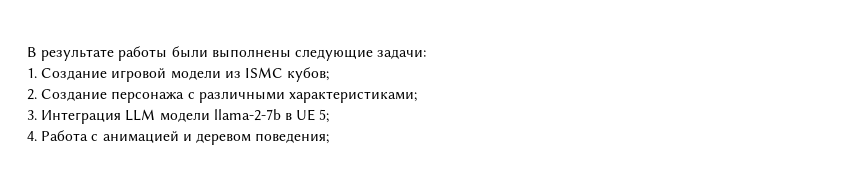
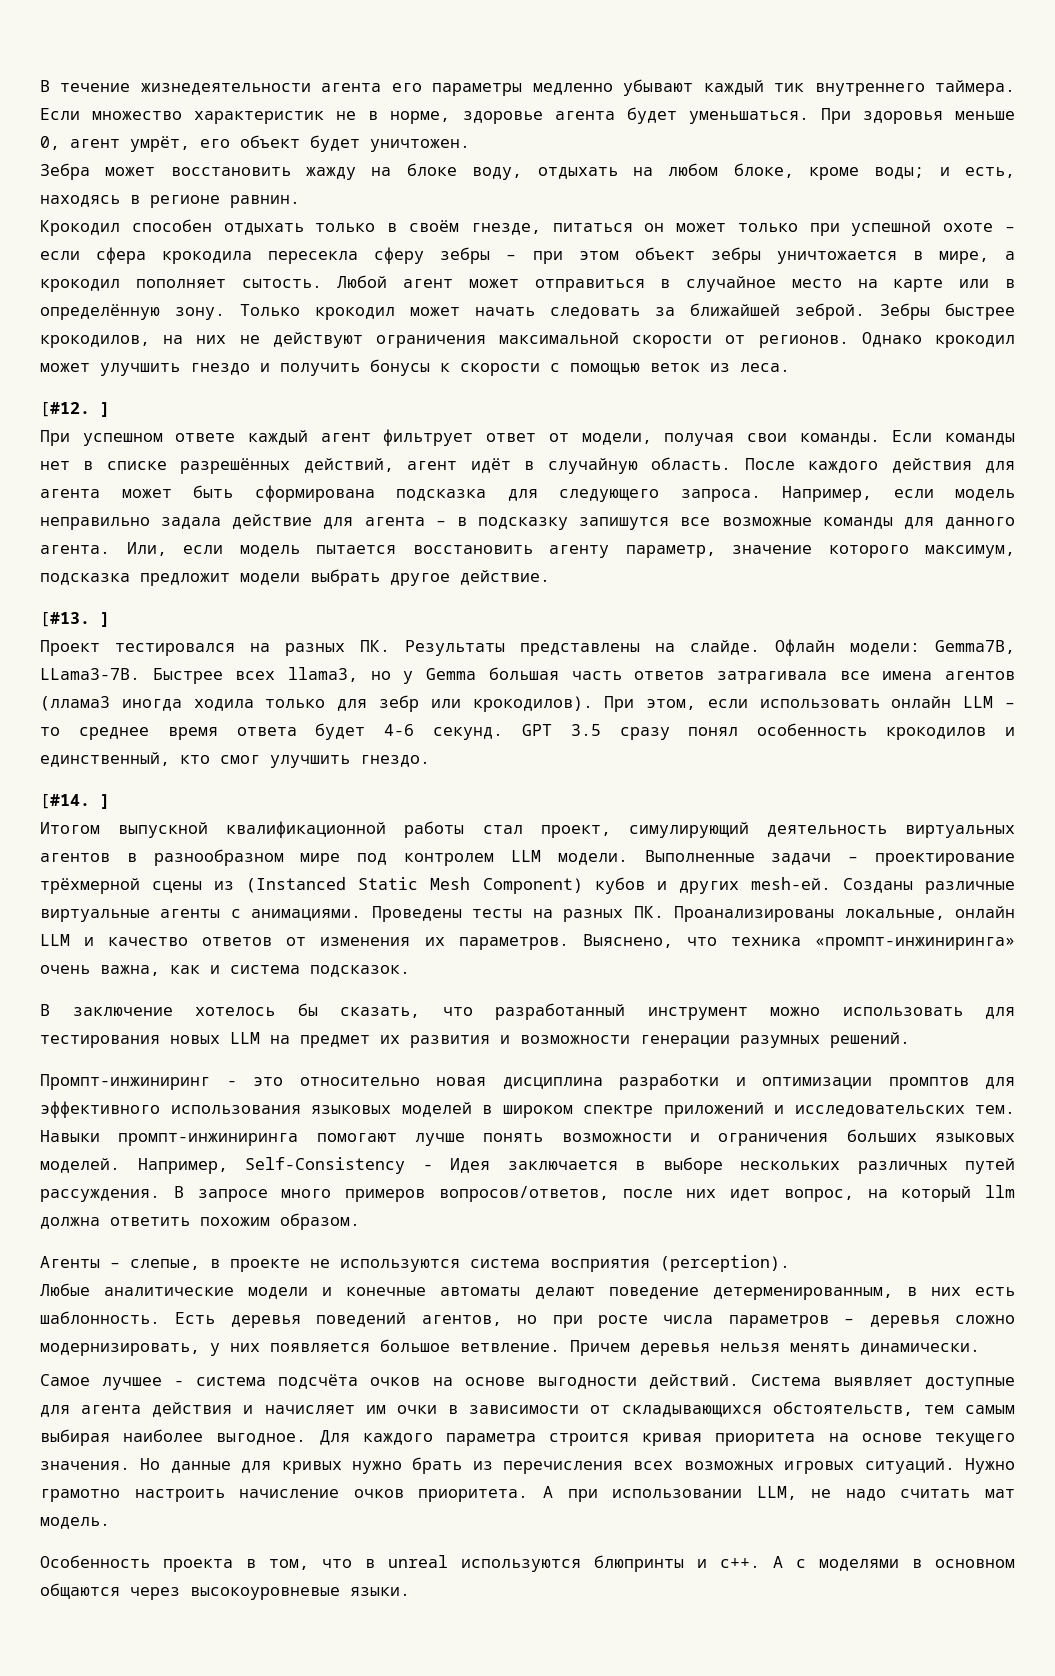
- В результате работы были выполнены следующие задачи:
- 1. Создание игровой модели из ISMC кубов;
- 2. Создание персонажа с различными характеристиками;
- 3. Интеграция LLM модели llama-2-7b в UE 5;
- 4. Работа с анимацией и деревом поведения;
+ В течение жизнедеятельности агента его параметры медленно убывают каждый тик внутреннего таймера. Если множество характеристик не в норме, здоровье агента будет уменьшаться. При здоровья меньше 0, агент умрёт, его объект будет уничтожен.
+ Зебра может восстановить жажду на блоке воду, отдыхать на любом блоке, кроме воды; и есть, находясь в регионе равнин.
+ Крокодил способен отдыхать только в своём гнезде, питаться он может только при успешной охоте – если сфера крокодила пересекла сферу зебры – при этом объект зебры уничтожается в мире, а крокодил пополняет сытость. Любой агент может отправиться в случайное место на карте или в определённую зону. Только крокодил может начать следовать за ближайшей зеброй. Зебры быстрее крокодилов, на них не действуют ограничения максимальной скорости от регионов. Однако крокодил может улучшить гнездо и получить бонусы к скорости с помощью веток из леса.
+ [#12. ]
+ При успешном ответе каждый агент фильтрует ответ от модели, получая свои команды. Если команды нет в списке разрешённых действий, агент идёт в случайную область. После каждого действия для агента может быть сформирована подсказка для следующего запроса. Например, если модель неправильно задала действие для агента – в подсказку запишутся все возможные команды для данного агента. Или, если модель пытается восстановить агенту параметр, значение которого максимум, подсказка предложит модели выбрать другое действие.
+ [#13. ]
+ Проект тестировался на разных ПК. Результаты представлены на слайде. Офлайн модели: Gemma7B, LLama3-7B. Быстрее всех llama3, но у Gemma большая часть ответов затрагивала все имена агентов (ллама3 иногда ходила только для зебр или крокодилов). При этом, если использовать онлайн LLM – то среднее время ответа будет 4-6 секунд. GPT 3.5 сразу понял особенность крокодилов и единственный, кто смог улучшить гнездо.
+ [#14. ]
+ Итогом выпускной квалификационной работы стал проект, симулирующий деятельность виртуальных агентов в разнообразном мире под контролем LLM модели. Выполненные задачи – проектирование трёхмерной сцены из (Instanced Static Mesh Component) кубов и других mesh-ей. Созданы различные виртуальные агенты с анимациями. Проведены тесты на разных ПК. Проанализированы локальные, онлайн LLM и качество ответов от изменения их параметров. Выяснено, что техника «промпт-инжиниринга» очень важна, как и система подсказок.
+ В заключение хотелось бы сказать, что разработанный инструмент можно использовать для тестирования новых LLM на предмет их развития и возможности генерации разумных решений.
+ Промпт-инжиниринг - это относительно новая дисциплина разработки и оптимизации промптов для эффективного использования языковых моделей в широком спектре приложений и исследовательских тем. Навыки промпт-инжиниринга помогают лучше понять возможности и ограничения больших языковых моделей. Например, Self-Consistency - Идея заключается в выборе нескольких различных путей рассуждения. В запросе много примеров вопросов/ответов, после них идет вопрос, на который llm должна ответить похожим образом.
+ Агенты – слепые, в проекте не используются система восприятия (perception).
+ Любые аналитические модели и конечные автоматы делают поведение детерменированным, в них есть шаблонность. Есть деревья поведений агентов, но при росте числа параметров – деревья сложно модернизировать, у них появляется большое ветвление. Причем деревья нельзя менять динамически.
+ Самое лучшее - система подсчёта очков на основе выгодности действий. Система выявляет доступные для агента действия и начисляет им очки в зависимости от складывающихся обстоятельств, тем самым выбирая наиболее выгодное. Для каждого параметра строится кривая приоритета на основе текущего значения. Но данные для кривых нужно брать из перечисления всех возможных игровых ситуаций. Нужно грамотно настроить начисление очков приоритета. А при использовании LLM, не надо считать мат модель.
+ Особенность проекта в том, что в unreal используются блюпринты и с++. А с моделями в основном общаются через высокоуровневые языки.

